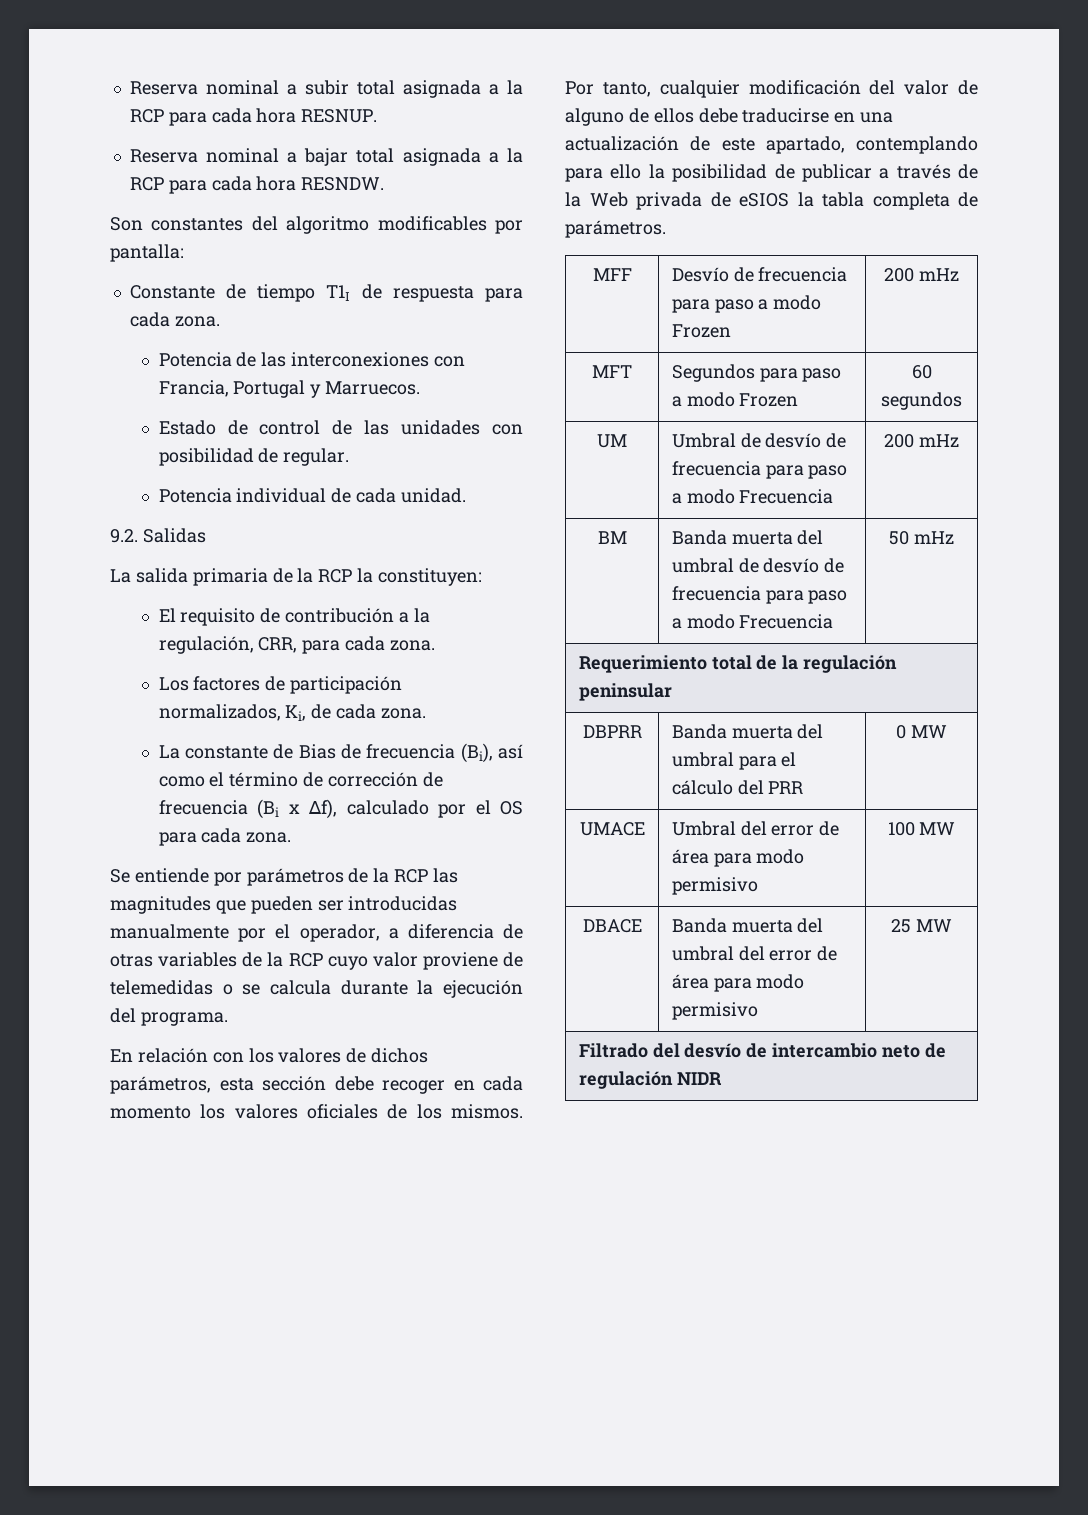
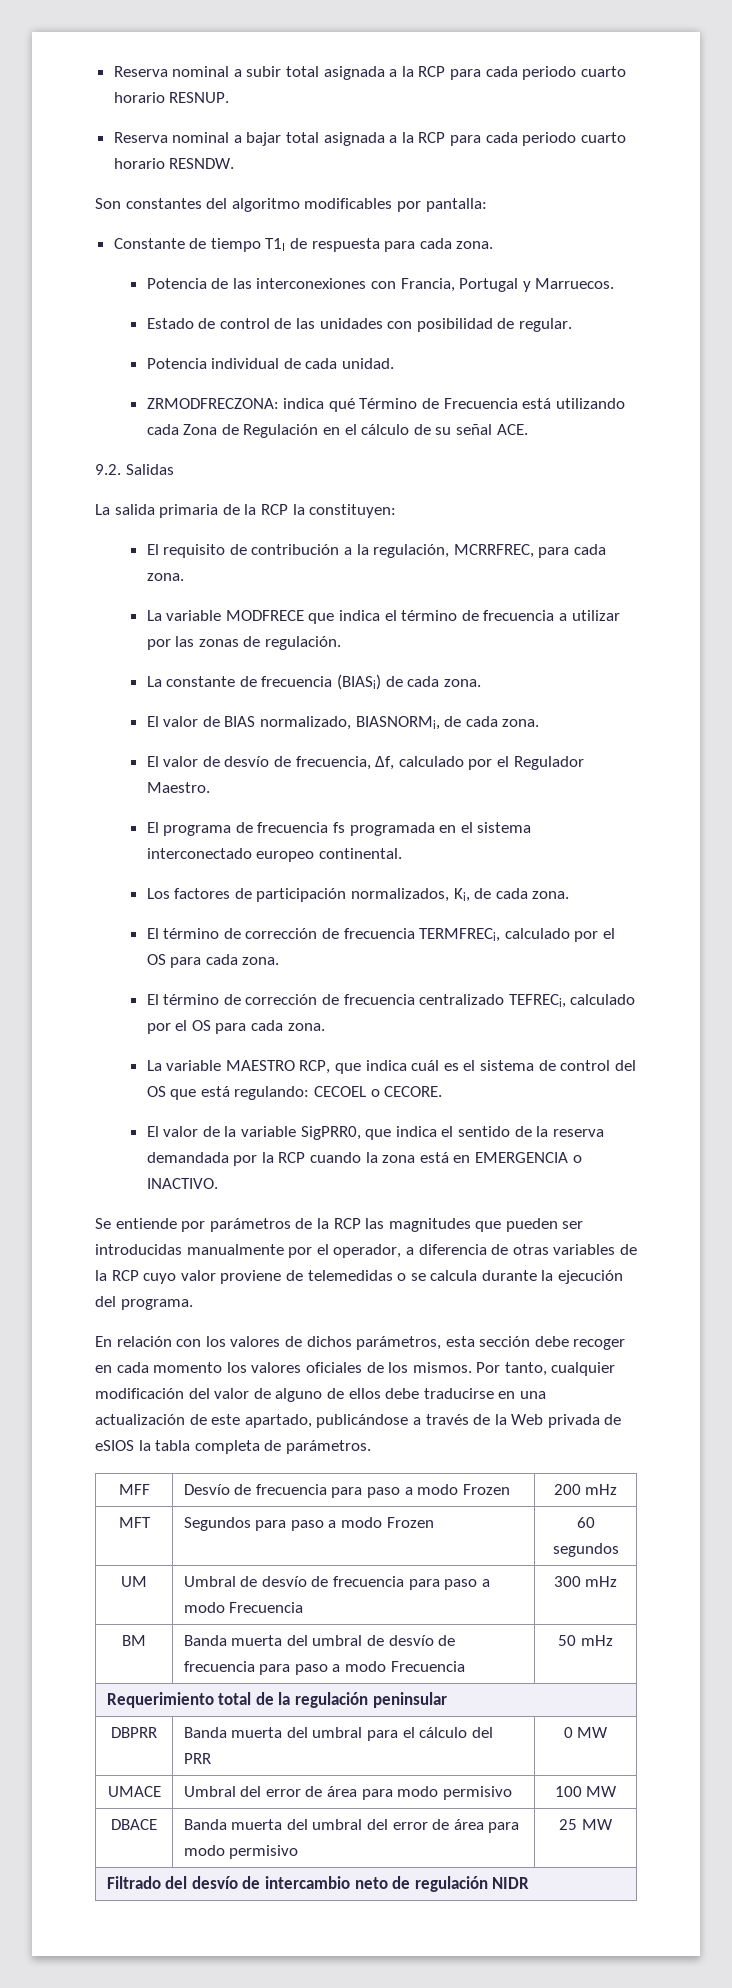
- Reserva nominal a subir total asignada a la RCP para cada hora RESNUP.
+ Reserva nominal a subir total asignada a la RCP para cada periodo cuarto horario RESNUP.
- Reserva nominal a bajar total asignada a la RCP para cada hora RESNDW.
+ Reserva nominal a bajar total asignada a la RCP para cada periodo cuarto horario RESNDW.
+ ZRMODFRECZONA: indica qué Término de Frecuencia está utilizando cada Zona de Regulación en el cálculo de su señal ACE.
- El requisito de contribución a la regulación, CRR, para cada zona.
+ El requisito de contribución a la regulación, MCRRFREC, para cada zona.
+ La variable MODFRECE que indica el término de frecuencia a utilizar por las zonas de regulación.
+ La constante de frecuencia (BIASi) de cada zona.
+ El valor de BIAS normalizado, BIASNORMi, de cada zona.
+ El valor de desvío de frecuencia, ∆f, calculado por el Regulador Maestro.
+ El programa de frecuencia fs programada en el sistema interconectado europeo continental.
- La constante de Bias de frecuencia (Bi), así como el término de corrección de frecuencia (Bi x ∆f), calculado por el OS para cada zona.
+ El término de corrección de frecuencia TERMFRECi, calculado por el OS para cada zona.
+ El término de corrección de frecuencia centralizado TEFRECi, calculado por el OS para cada zona.
+ La variable MAESTRO RCP, que indica cuál es el sistema de control del OS que está regulando: CECOEL o CECORE.
+ El valor de la variable SigPRR0, que indica el sentido de la reserva demandada por la RCP cuando la zona está en EMERGENCIA o INACTIVO.
- Por tanto, cualquier modificación del valor de alguno de ellos debe traducirse en una actualización de este apartado, contemplando para ello la posibilidad de publicar a través de la Web privada de eSIOS la tabla completa de parámetros.
+ Por tanto, cualquier modificación del valor de alguno de ellos debe traducirse en una actualización de este apartado, publicándose a través de la Web privada de eSIOS la tabla completa de parámetros.
- UM | Umbral de desvío de frecuencia para paso a modo Frecuencia | 200 mHz
+ UM | Umbral de desvío de frecuencia para paso a modo Frecuencia | 300 mHz

